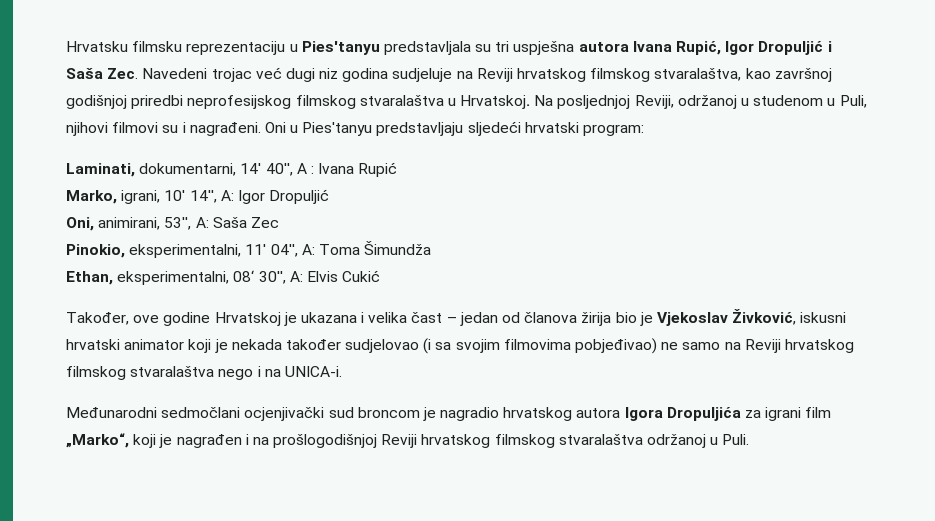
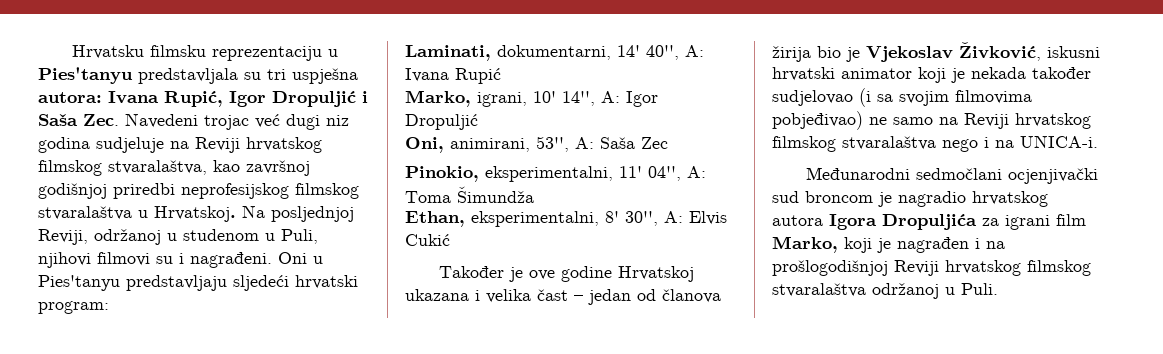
- Hrvatsku filmsku reprezentaciju u Pies'tanyu predstavljala su tri uspješna autora Ivana Rupić, Igor Dropuljić i Saša Zec. Navedeni trojac već dugi niz godina sudjeluje na Reviji hrvatskog filmskog stvaralaštva, kao završnoj godišnjoj priredbi neprofesijskog filmskog stvaralaštva u Hrvatskoj.
+ Hrvatsku filmsku reprezentaciju u Pies'tanyu predstavljala su tri uspješna autora: Ivana Rupić, Igor Dropuljić i Saša Zec. Navedeni trojac već dugi niz godina sudjeluje na Reviji hrvatskog filmskog stvaralaštva, kao završnoj godišnjoj priredbi neprofesijskog filmskog stvaralaštva u Hrvatskoj.
- Laminati, dokumentarni, 14' 40'', A : Ivana Rupić
+ Laminati, dokumentarni, 14' 40'', A: Ivana Rupić
- Ethan, eksperimentalni, 08‘ 30'', A: Elvis Cukić
+ Ethan, eksperimentalni, 8' 30'', A: Elvis Cukić
- Također, ove godine Hrvatskoj je ukazana i velika čast – jedan od članova žirija bio je Vjekoslav Živković, iskusni hrvatski animator koji je nekada također sudjelovao (i sa svojim filmovima pobjeđivao) ne samo na Reviji hrvatskog filmskog stvaralaštva nego i na UNICA-i.
+ Također je ove godine Hrvatskoj ukazana i velika čast – jedan od članova žirija bio je Vjekoslav Živković, iskusni hrvatski animator koji je nekada također sudjelovao (i sa svojim filmovima pobjeđivao) ne samo na Reviji hrvatskog filmskog stvaralaštva nego i na UNICA-i.
- Međunarodni sedmočlani ocjenjivački sud broncom je nagradio hrvatskog autora Igora Dropuljića za igrani film „Marko“, koji je nagrađen i na prošlogodišnjoj Reviji hrvatskog filmskog stvaralaštva održanoj u Puli.
+ Međunarodni sedmočlani ocjenjivački sud broncom je nagradio hrvatskog autora Igora Dropuljića za igrani film Marko, koji je nagrađen i na prošlogodišnjoj Reviji hrvatskog filmskog stvaralaštva održanoj u Puli.

